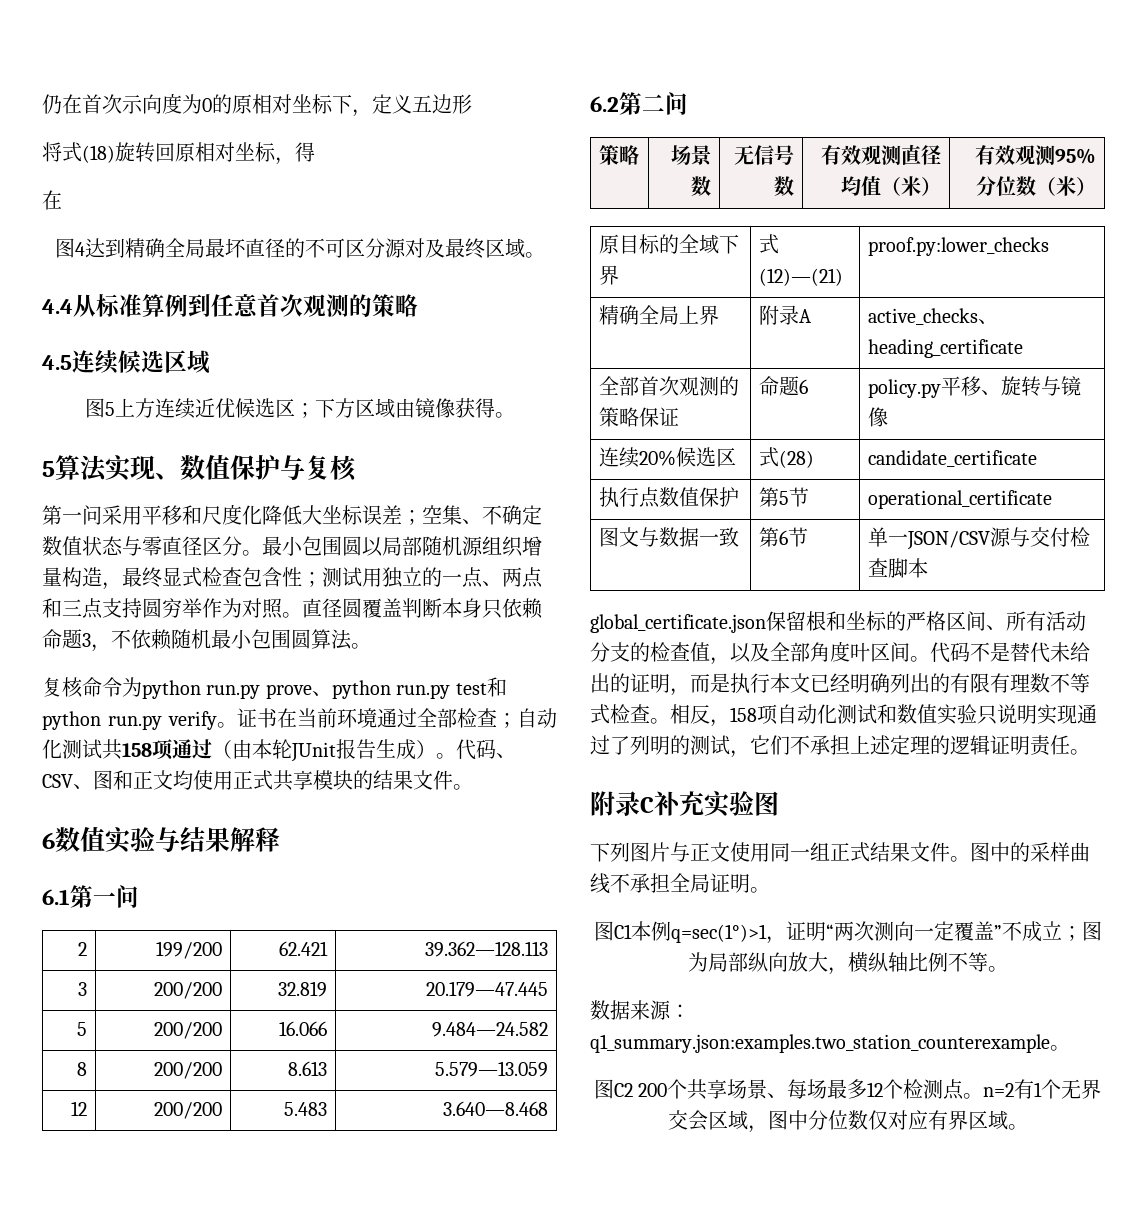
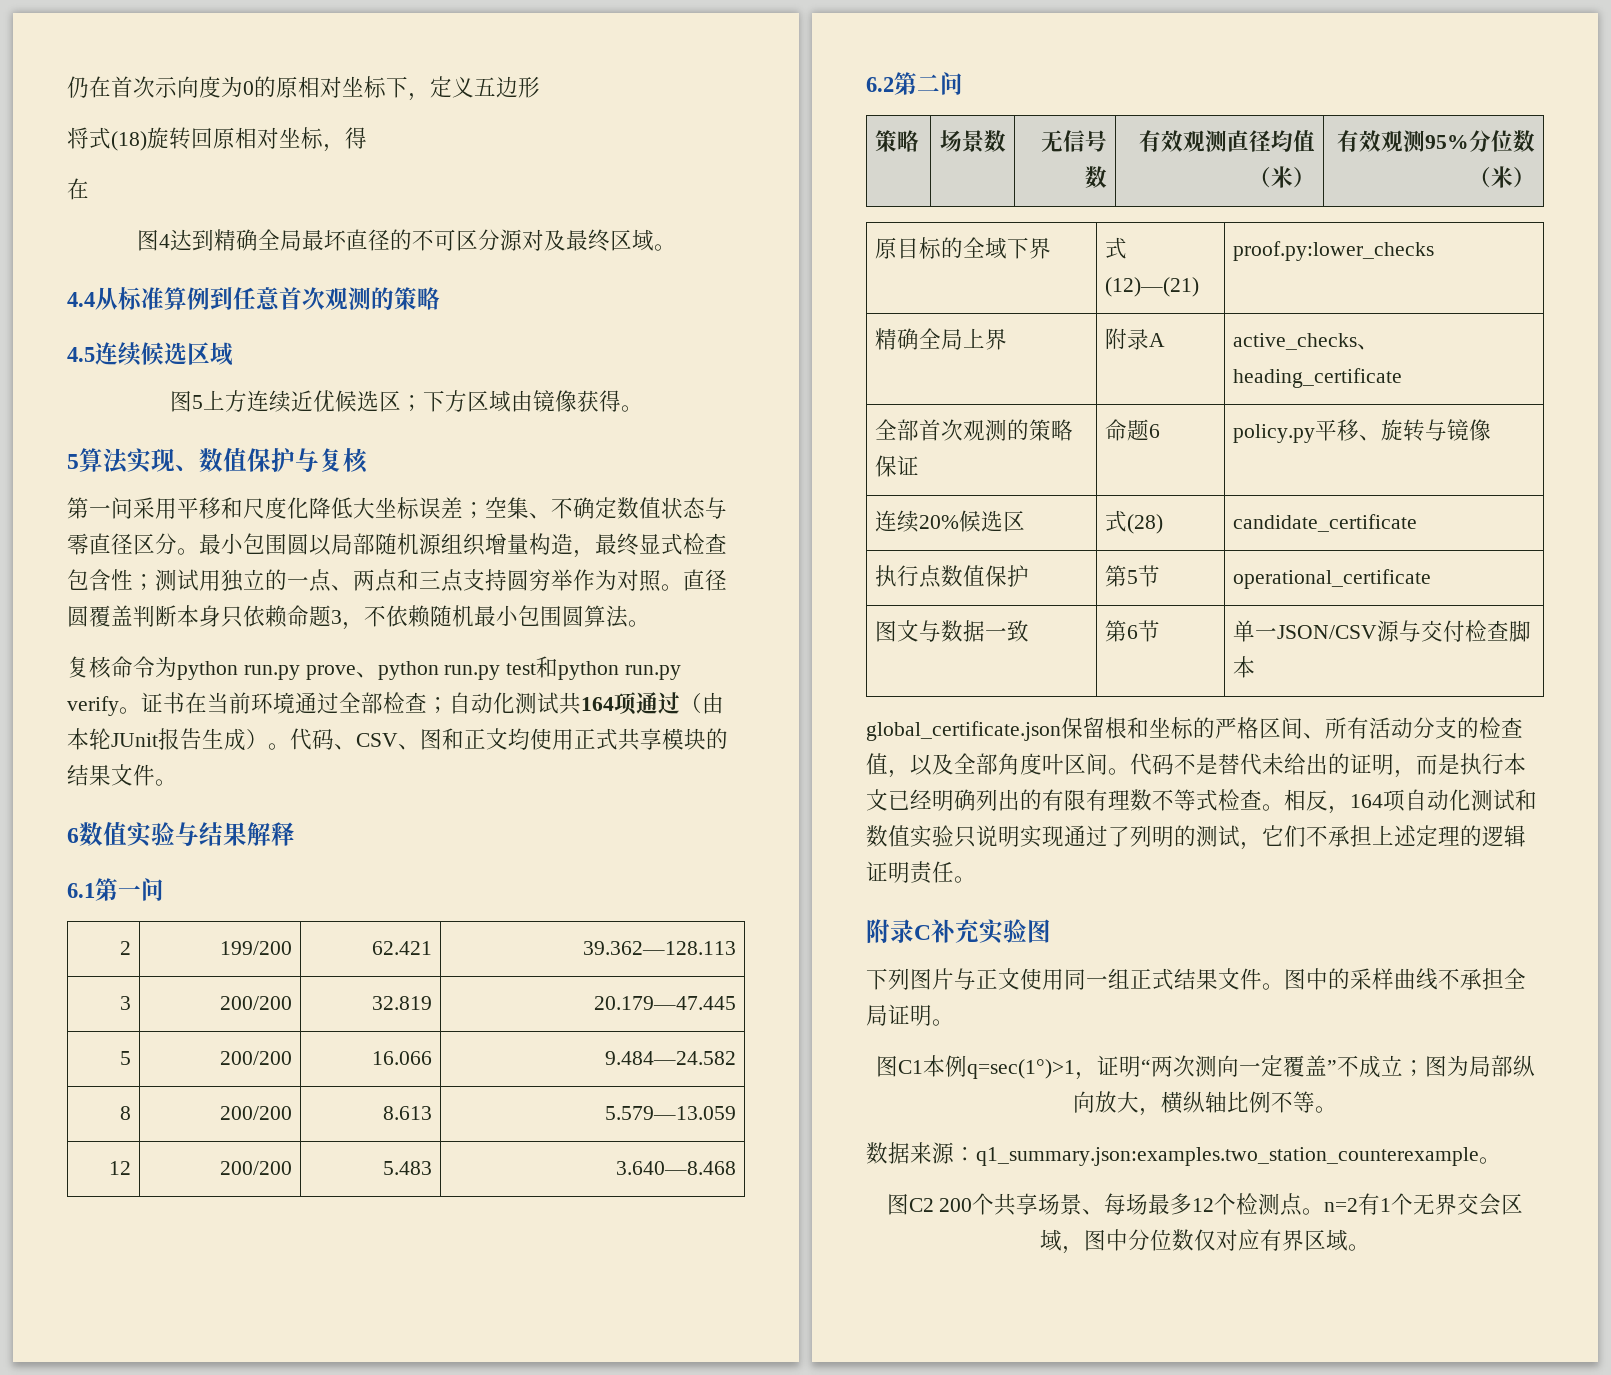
- 证书在当前环境通过全部检查；自动化测试共158项通过（由本轮JUnit报告生成）。
+ 证书在当前环境通过全部检查；自动化测试共164项通过（由本轮JUnit报告生成）。
- 相反，158项自动化测试和数值实验只说明实现通过了列明的测试，它们不承担上述定理的逻辑证明责任。
+ 相反，164项自动化测试和数值实验只说明实现通过了列明的测试，它们不承担上述定理的逻辑证明责任。

